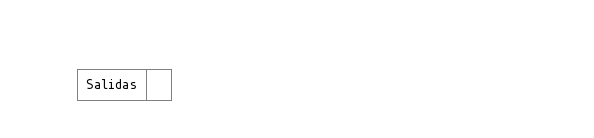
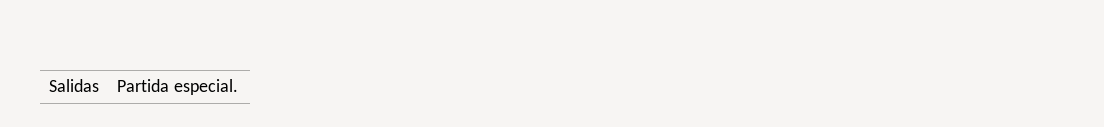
- Salidas |
+ Salidas | Partida especial.

